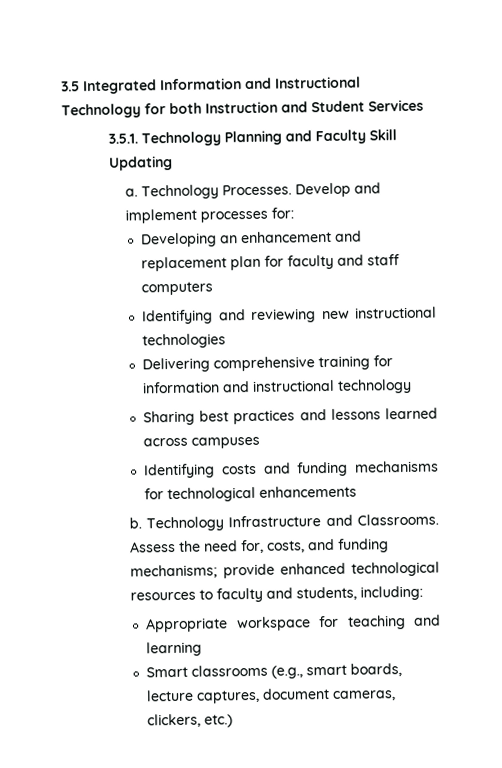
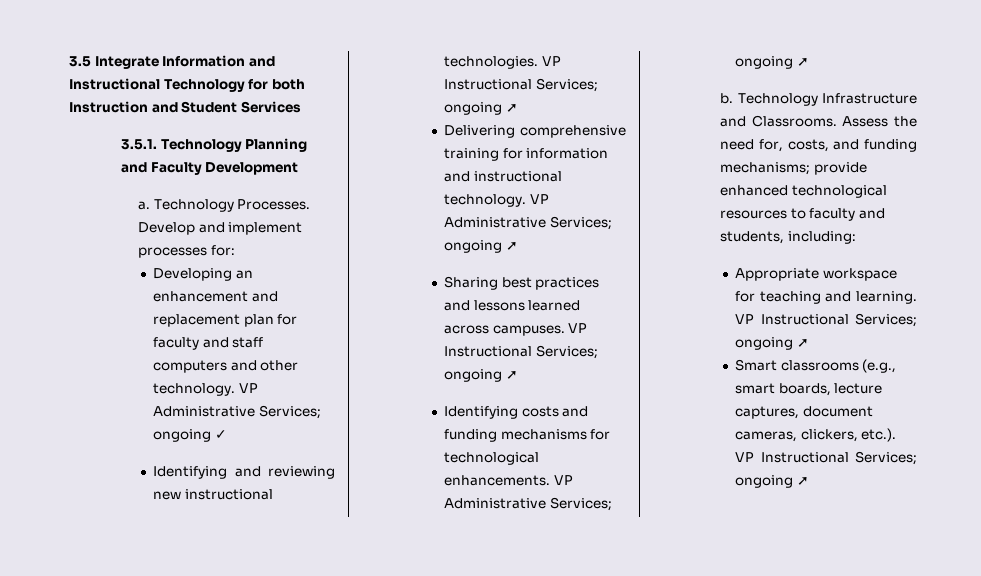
- 3.5 Integrated Information and Instructional Technology for both Instruction and Student Services
+ 3.5 Integrate Information and Instructional Technology for both Instruction and Student Services
- 3.5.1. Technology Planning and Faculty Skill Updating
+ 3.5.1. Technology Planning and Faculty Development
- Developing an enhancement and replacement plan for faculty and staff computers
+ Developing an enhancement and replacement plan for faculty and staff computers and other technology. VP Administrative Services; ongoing ✓
- Identifying and reviewing new instructional technologies
+ Identifying and reviewing new instructional technologies. VP Instructional Services; ongoing ➚
- Delivering comprehensive training for information and instructional technology
+ Delivering comprehensive training for information and instructional technology. VP Administrative Services; ongoing ➚
- Sharing best practices and lessons learned across campuses
+ Sharing best practices and lessons learned across campuses. VP Instructional Services; ongoing ➚
- Identifying costs and funding mechanisms for technological enhancements
+ Identifying costs and funding mechanisms for technological enhancements. VP Administrative Services; ongoing ➚
- Appropriate workspace for teaching and learning
+ Appropriate workspace for teaching and learning. VP Instructional Services; ongoing ➚
- Smart classrooms (e.g., smart boards, lecture captures, document cameras, clickers, etc.)
+ Smart classrooms (e.g., smart boards, lecture captures, document cameras, clickers, etc.). VP Instructional Services; ongoing ➚

